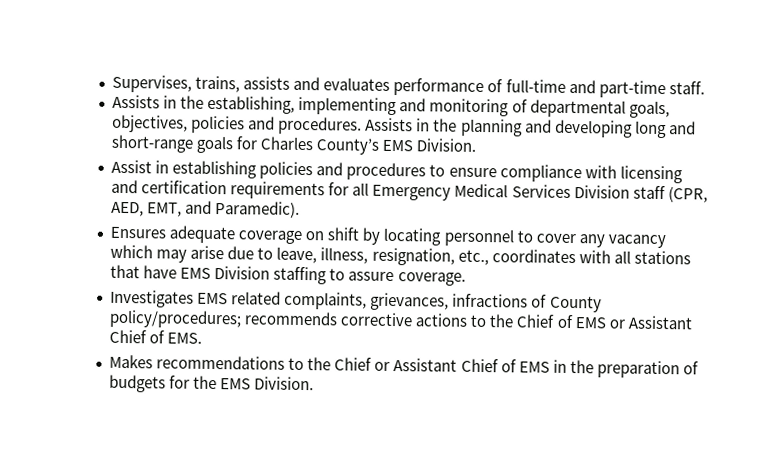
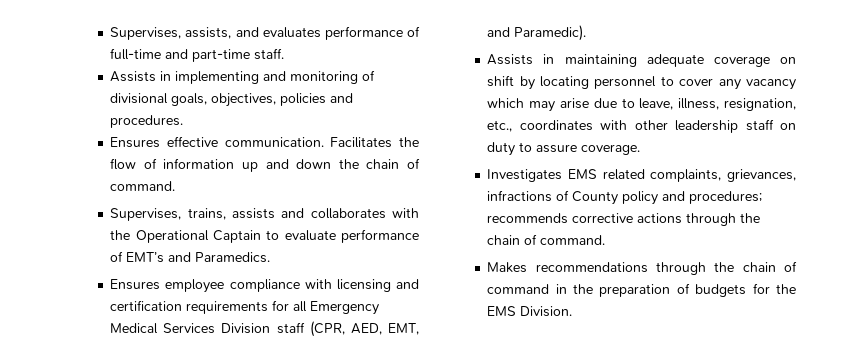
- Supervises, trains, assists and evaluates performance of full-time and part-time staff.
+ Supervises, assists, and evaluates performance of full-time and part-time staff.
- Assists in the establishing, implementing and monitoring of departmental goals, objectives, policies and procedures. Assists in the planning and developing long and short-range goals for Charles County’s EMS Division.
- Assist in establishing policies and procedures to ensure compliance with licensing and certification requirements for all Emergency Medical Services Division staff (CPR, AED, EMT, and Paramedic).
+ Assists in implementing and monitoring of divisional goals, objectives, policies and procedures.
+ Ensures effective communication. Facilitates the flow of information up and down the chain of command.
+ Supervises, trains, assists and collaborates with the Operational Captain to evaluate performance of EMT’s and Paramedics.
+ Ensures employee compliance with licensing and certification requirements for all Emergency Medical Services Division staff (CPR, AED, EMT, and Paramedic).
- Ensures adequate coverage on shift by locating personnel to cover any vacancy which may arise due to leave, illness, resignation, etc., coordinates with all stations that have EMS Division staffing to assure coverage.
+ Assists in maintaining adequate coverage on shift by locating personnel to cover any vacancy which may arise due to leave, illness, resignation, etc., coordinates with other leadership staff on duty to assure coverage.
- Investigates EMS related complaints, grievances, infractions of County policy/procedures; recommends corrective actions to the Chief of EMS or Assistant Chief of EMS.
- Makes recommendations to the Chief or Assistant Chief of EMS in the preparation of budgets for the EMS Division.
+ Investigates EMS related complaints, grievances, infractions of County policy and procedures; recommends corrective actions through the chain of command.
+ Makes recommendations through the chain of command in the preparation of budgets for the EMS Division.

